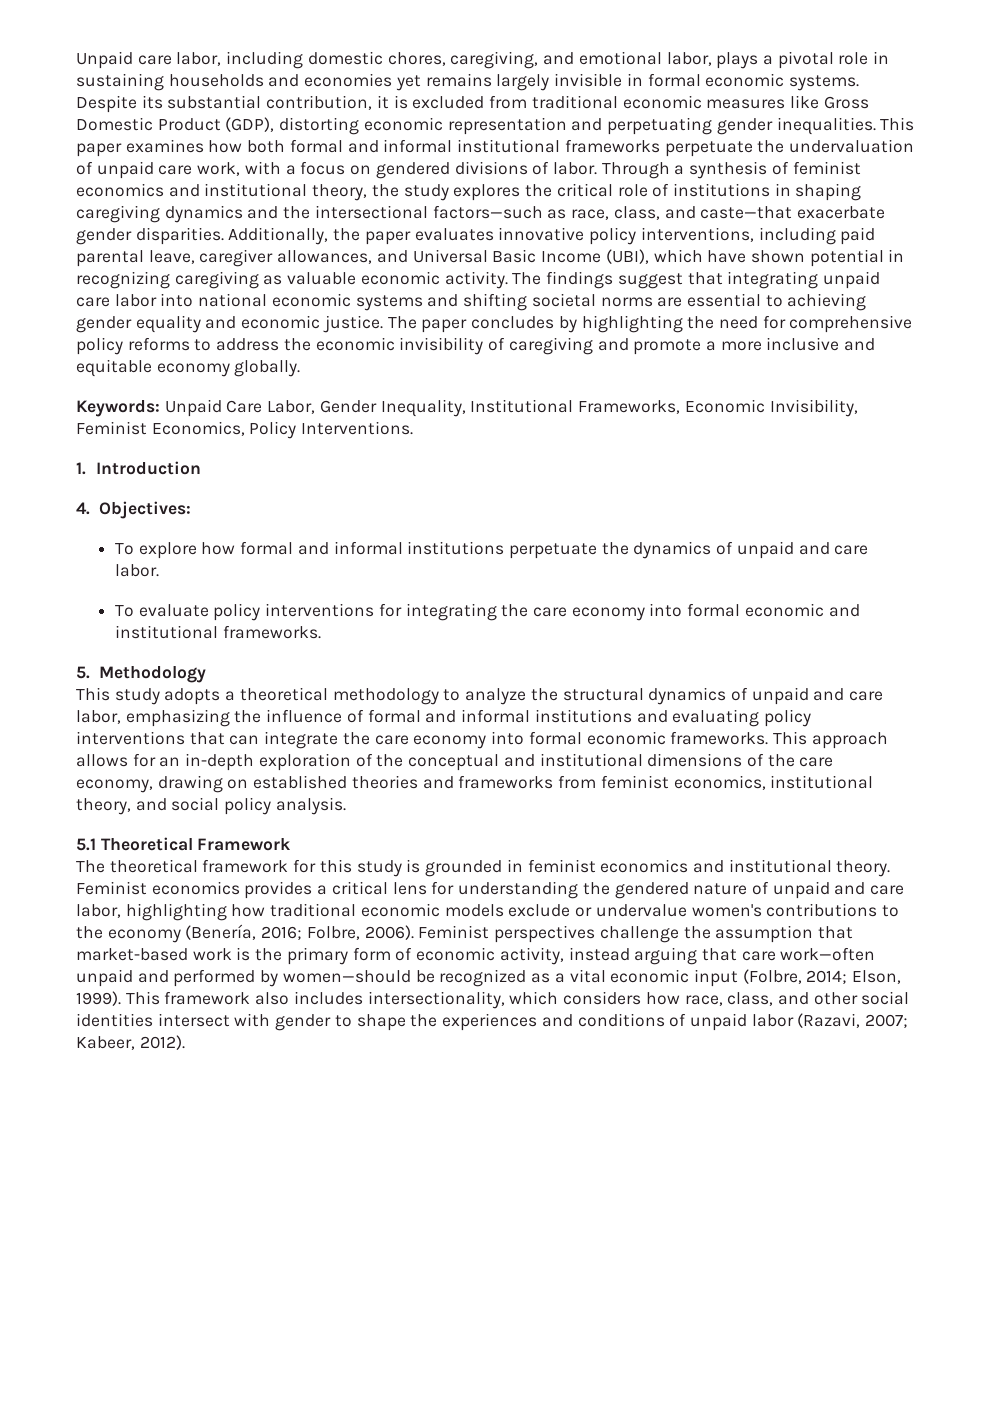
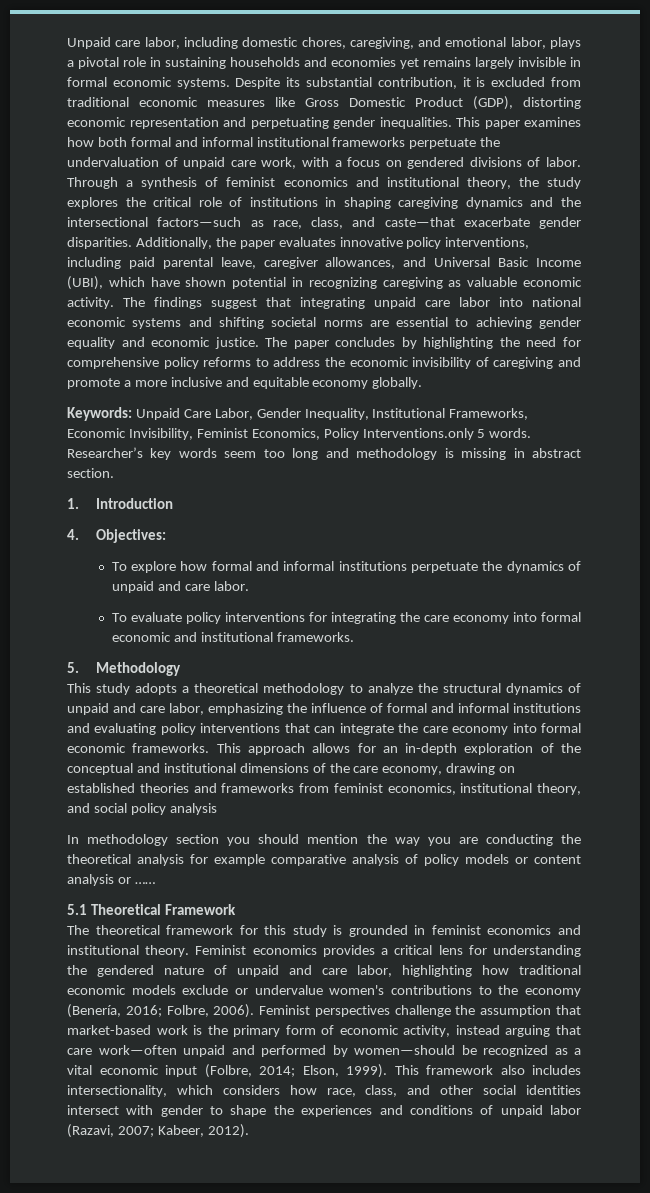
- Keywords: Unpaid Care Labor, Gender Inequality, Institutional Frameworks, Economic Invisibility, Feminist Economics, Policy Interventions.
+ Keywords: Unpaid Care Labor, Gender Inequality, Institutional Frameworks, Economic Invisibility, Feminist Economics, Policy Interventions.only 5 words. Researcher’s key words seem too long and methodology is missing in abstract section.
- This approach allows for an in-depth exploration of the conceptual and institutional dimensions of the care economy, drawing on established theories and frameworks from feminist economics, institutional theory, and social policy analysis.
+ This approach allows for an in-depth exploration of the conceptual and institutional dimensions of the care economy, drawing on established theories and frameworks from feminist economics, institutional theory, and social policy analysis
+ In methodology section you should mention the way you are conducting the theoretical analysis for example comparative analysis of policy models or content analysis or ……

